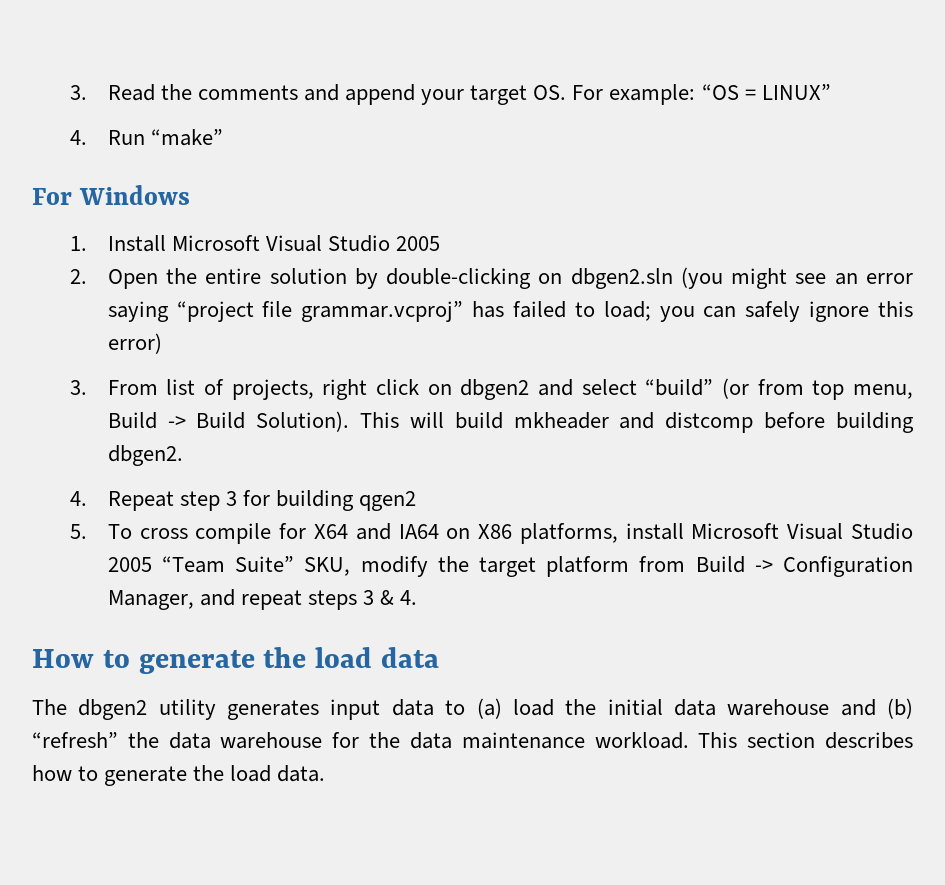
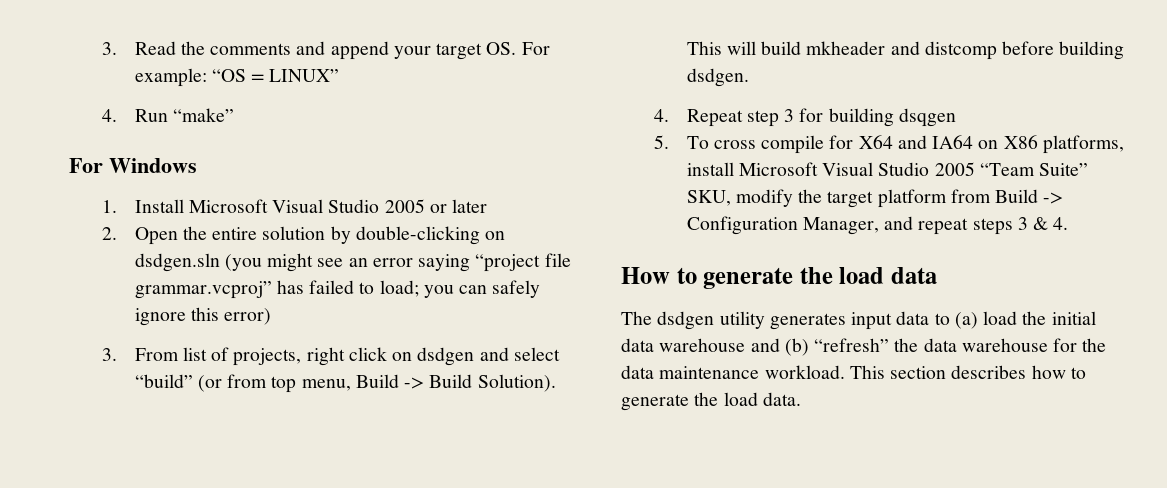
- 1. Install Microsoft Visual Studio 2005
+ 1. Install Microsoft Visual Studio 2005 or later
- 2. Open the entire solution by double-clicking on dbgen2.sln (you might see an error saying “project file grammar.vcproj” has failed to load; you can safely ignore this error)
+ 2. Open the entire solution by double-clicking on dsdgen.sln (you might see an error saying “project file grammar.vcproj” has failed to load; you can safely ignore this error)
- 3. From list of projects, right click on dbgen2 and select “build” (or from top menu, Build -> Build Solution).
+ 3. From list of projects, right click on dsdgen and select “build” (or from top menu, Build -> Build Solution).
- This will build mkheader and distcomp before building dbgen2.
+ This will build mkheader and distcomp before building dsdgen.
- 4. Repeat step 3 for building qgen2
+ 4. Repeat step 3 for building dsqgen
- The dbgen2 utility generates input data to (a) load the initial data warehouse and (b) “refresh” the data warehouse for the data maintenance workload.
+ The dsdgen utility generates input data to (a) load the initial data warehouse and (b) “refresh” the data warehouse for the data maintenance workload.

